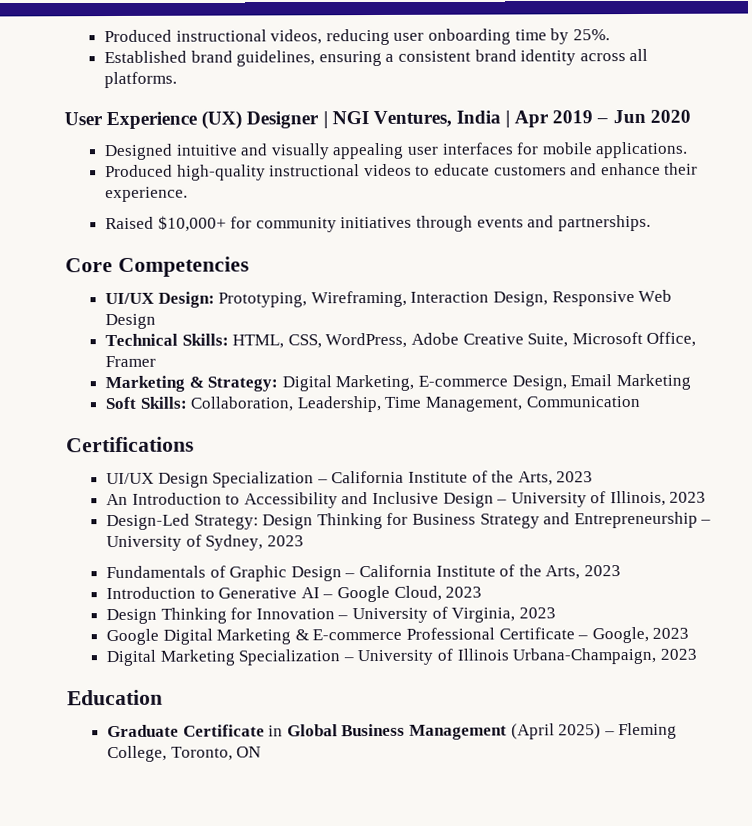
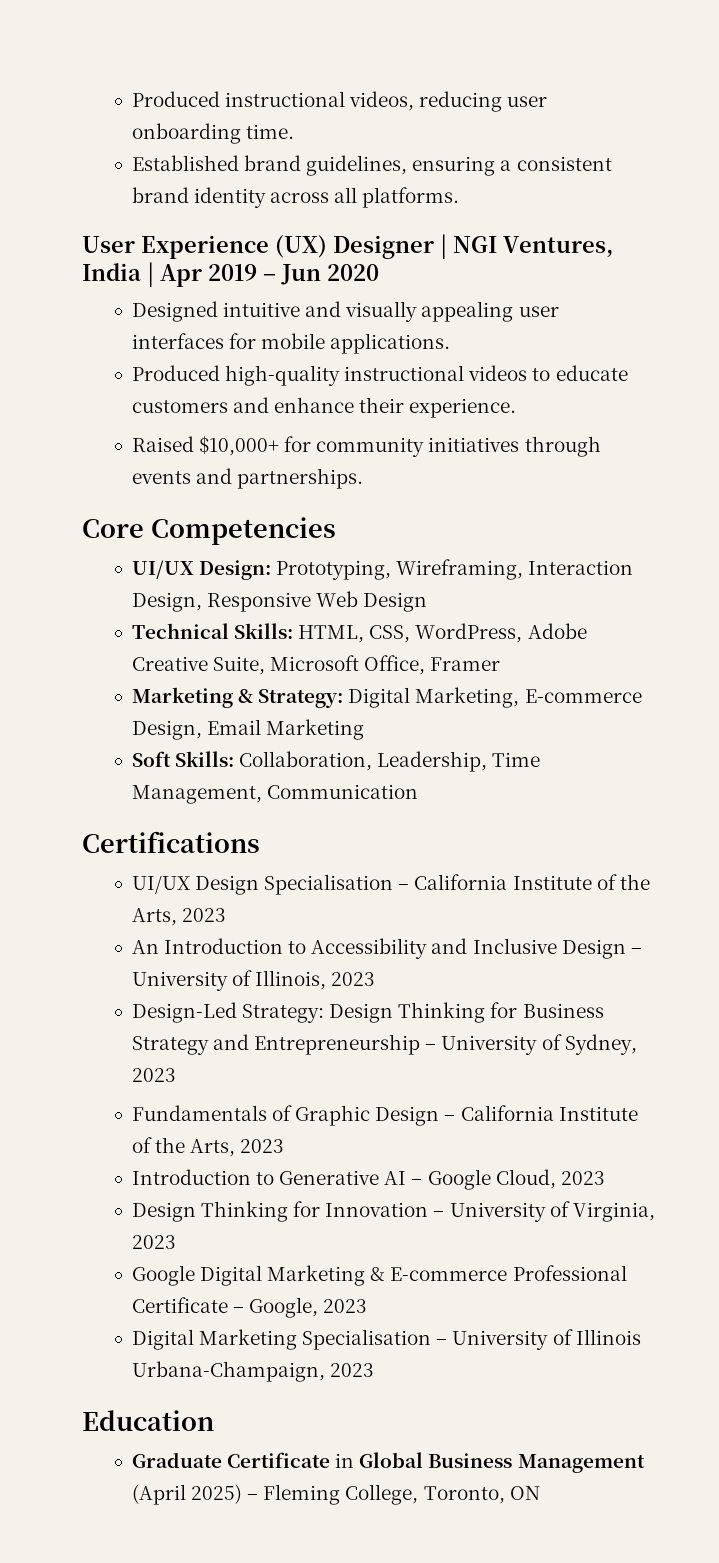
- Produced instructional videos, reducing user onboarding time by 25%.
+ Produced instructional videos, reducing user onboarding time.
- UI/UX Design Specialization – California Institute of the Arts, 2023
+ UI/UX Design Specialisation – California Institute of the Arts, 2023
- Digital Marketing Specialization – University of Illinois Urbana-Champaign, 2023
+ Digital Marketing Specialisation – University of Illinois Urbana-Champaign, 2023

